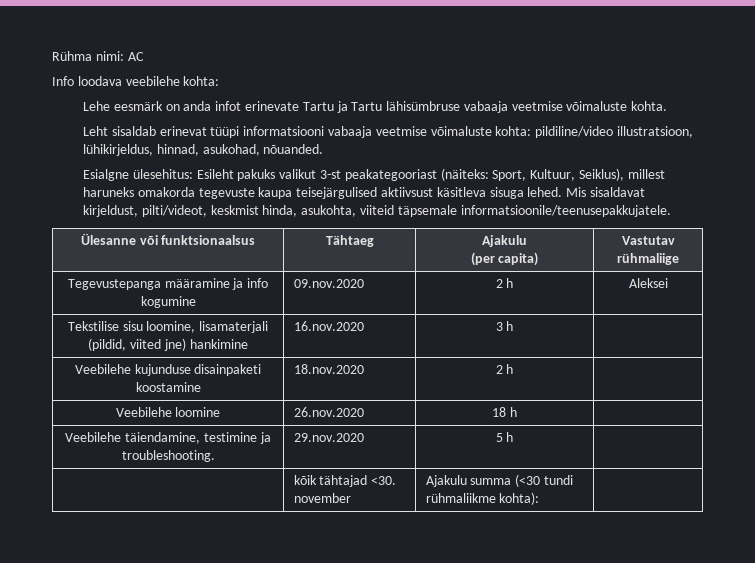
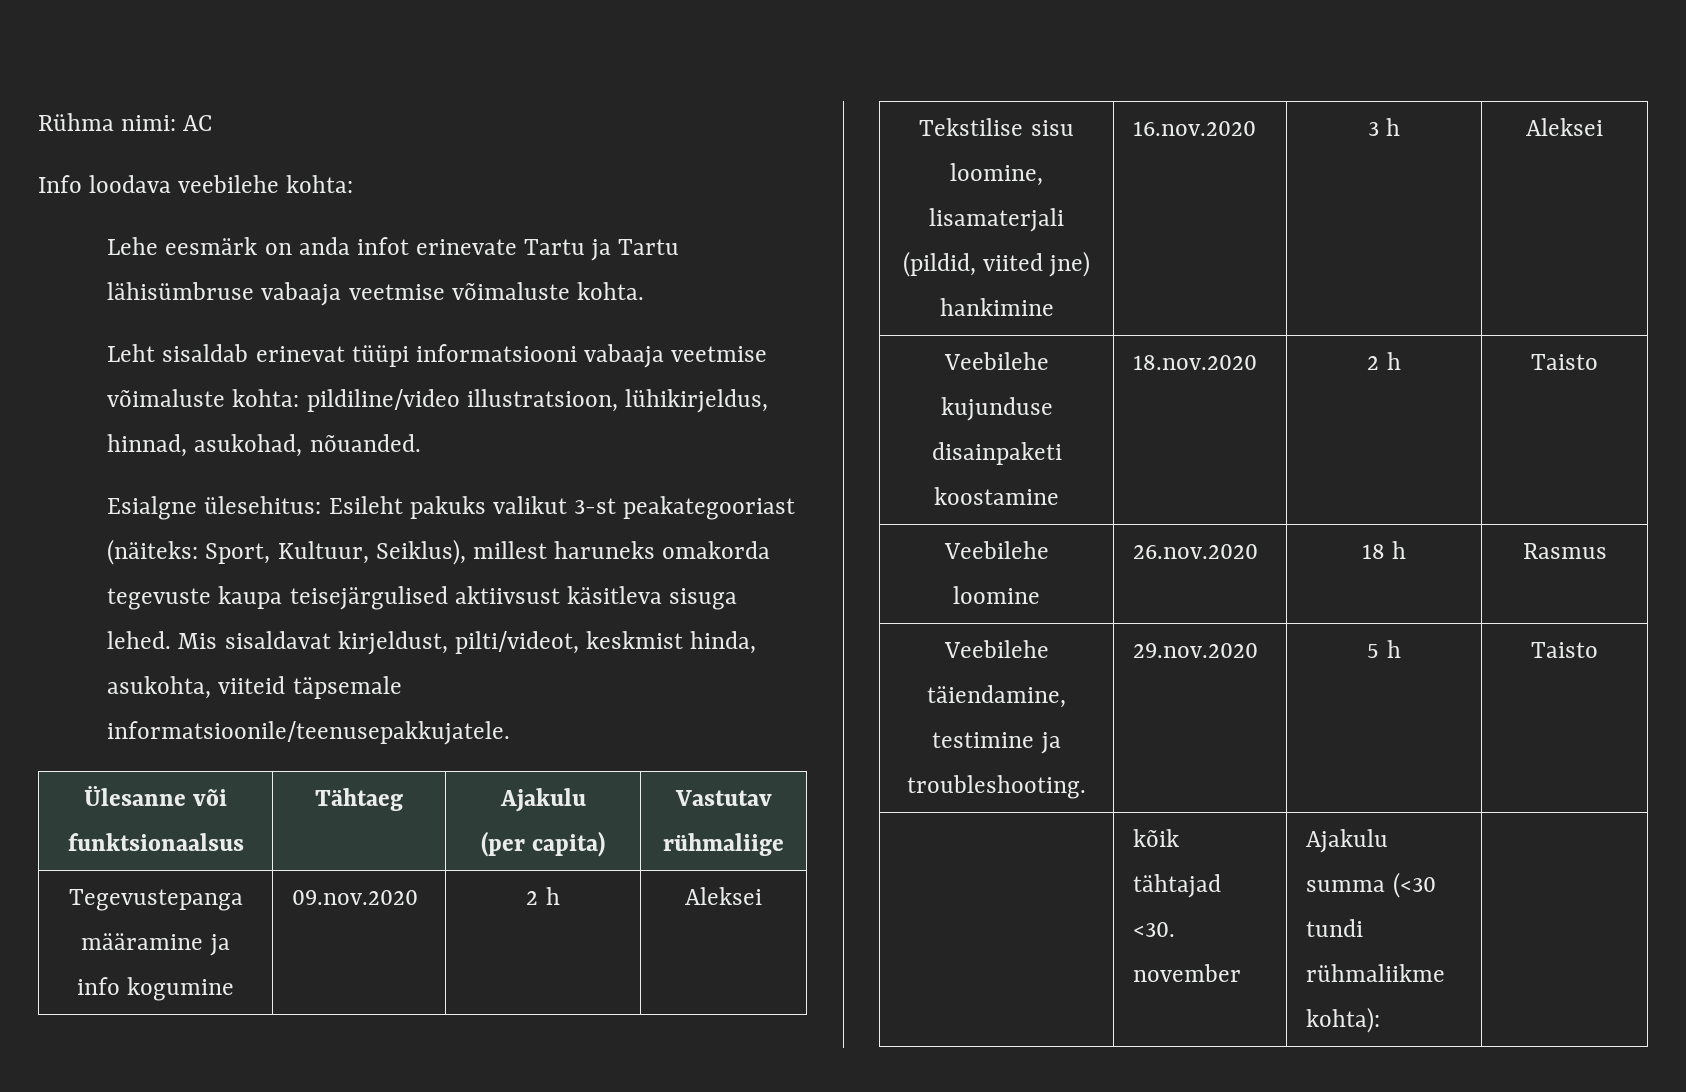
- Tekstilise sisu loomine, lisamaterjali (pildid, viited jne) hankimine | 16.nov.2020 | 3 h |
+ Tekstilise sisu loomine, lisamaterjali (pildid, viited jne) hankimine | 16.nov.2020 | 3 h | Aleksei
- Veebilehe kujunduse disainpaketi koostamine | 18.nov.2020 | 2 h |
+ Veebilehe kujunduse disainpaketi koostamine | 18.nov.2020 | 2 h | Taisto
- Veebilehe loomine | 26.nov.2020 | 18 h |
+ Veebilehe loomine | 26.nov.2020 | 18 h | Rasmus
- Veebilehe täiendamine, testimine ja troubleshooting. | 29.nov.2020 | 5 h |
+ Veebilehe täiendamine, testimine ja troubleshooting. | 29.nov.2020 | 5 h | Taisto

